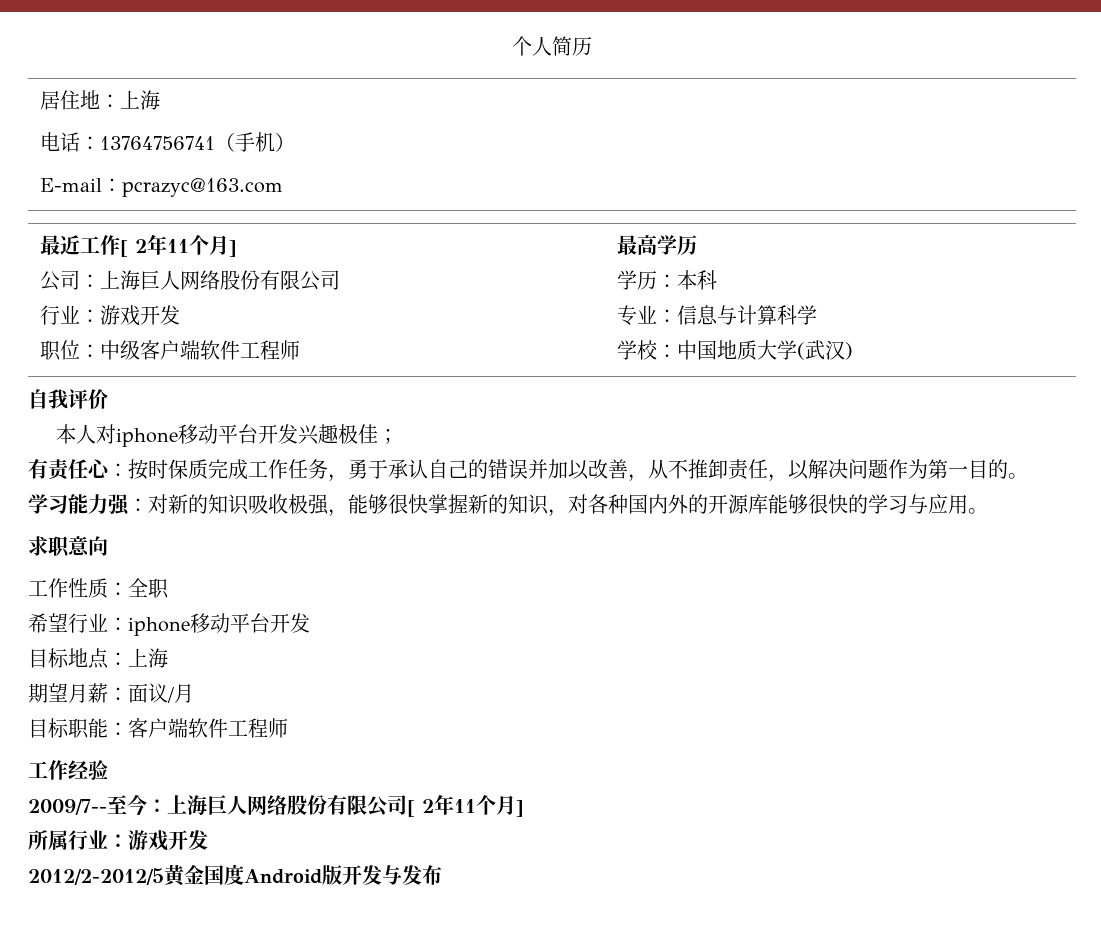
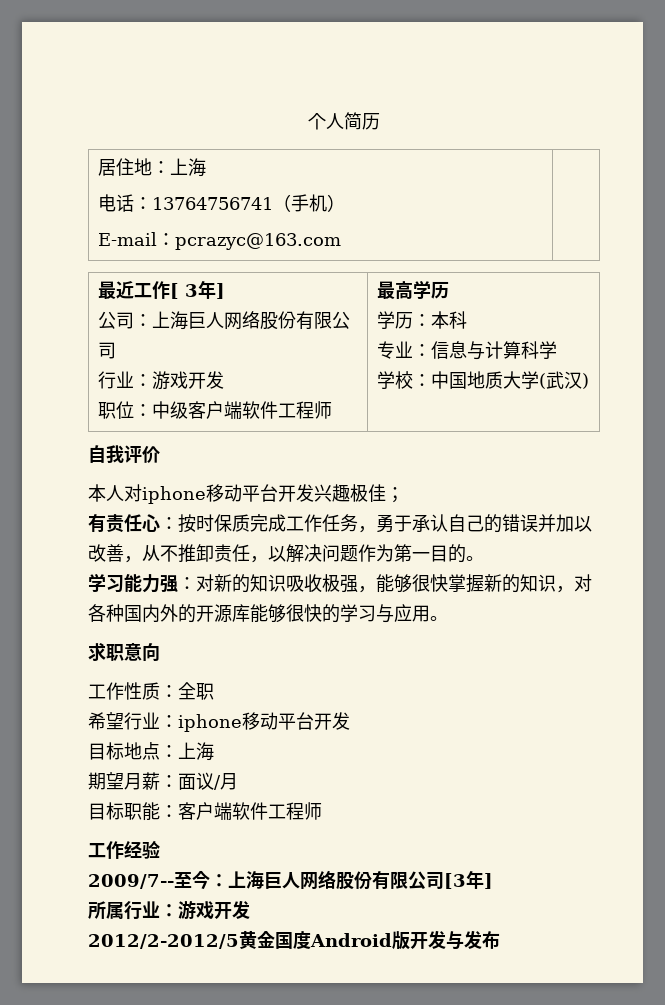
- 最近工作[ 2年11个月]
+ 最近工作[ 3年]
- 2009/7--至今：上海巨人网络股份有限公司[ 2年11个月]
+ 2009/7--至今：上海巨人网络股份有限公司[3年]

